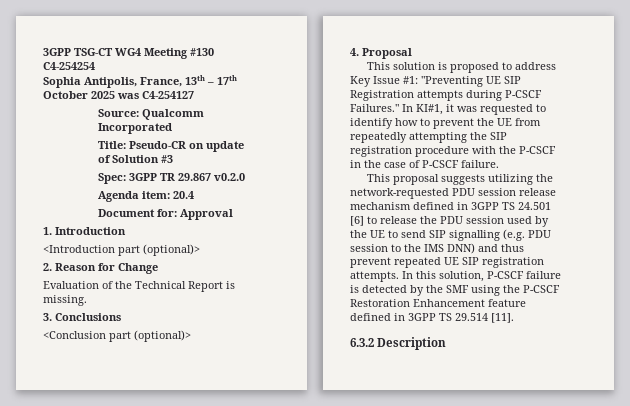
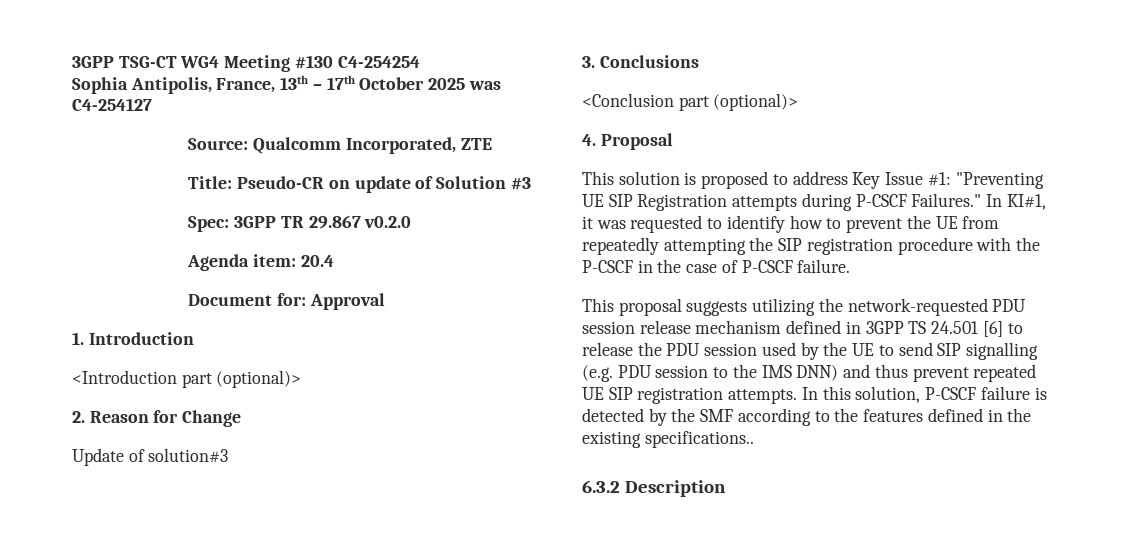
- Source: Qualcomm Incorporated
+ Source: Qualcomm Incorporated, ZTE
- Evaluation of the Technical Report is missing.
+ Update of solution#3
- In this solution, P-CSCF failure is detected by the SMF using the P-CSCF Restoration Enhancement feature defined in 3GPP TS 29.514 [11].
+ In this solution, P-CSCF failure is detected by the SMF according to the features defined in the existing specifications..

